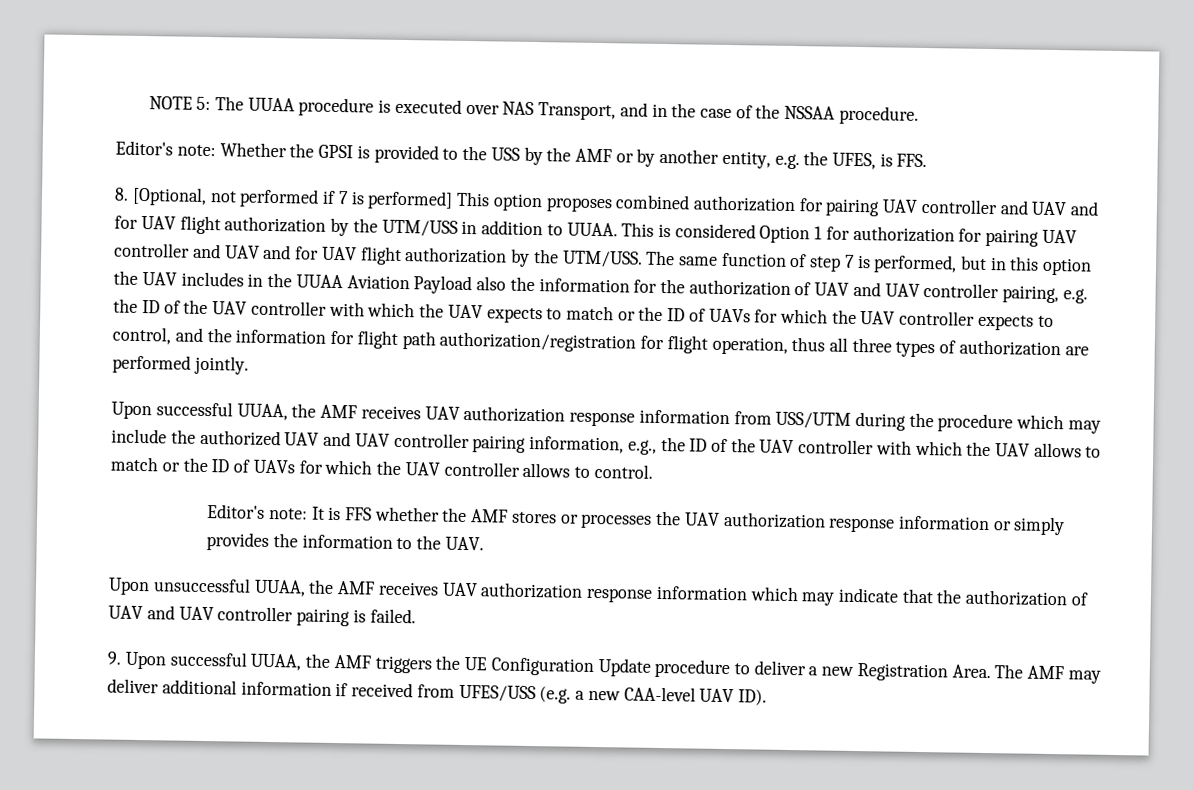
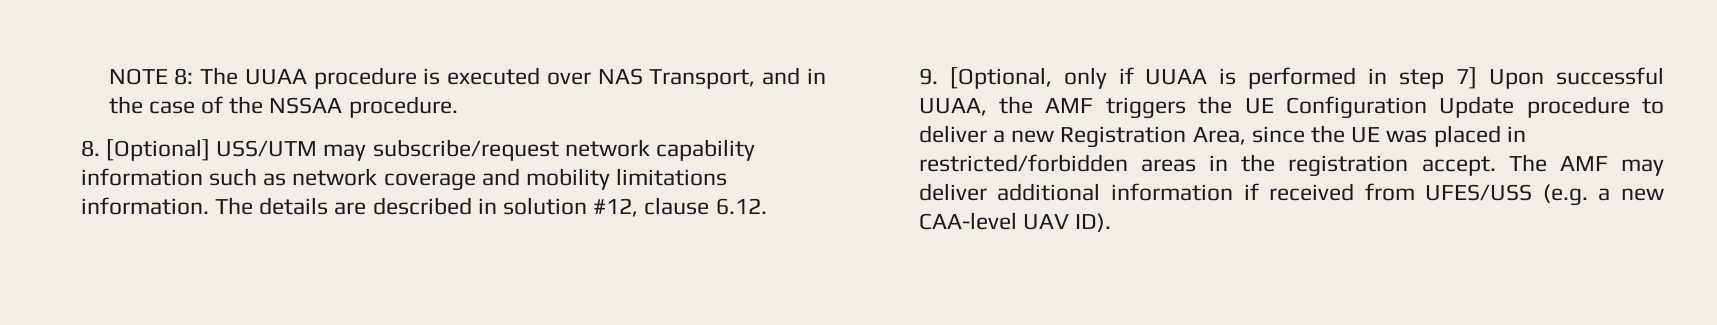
- NOTE 5: The UUAA procedure is executed over NAS Transport, and in the case of the NSSAA procedure.
+ NOTE 8: The UUAA procedure is executed over NAS Transport, and in the case of the NSSAA procedure.
- Editor's note: Whether the GPSI is provided to the USS by the AMF or by another entity, e.g. the UFES, is FFS.
- 8. [Optional, not performed if 7 is performed] This option proposes combined authorization for pairing UAV controller and UAV and for UAV flight authorization by the UTM/USS in addition to UUAA. This is considered Option 1 for authorization for pairing UAV controller and UAV and for UAV flight authorization by the UTM/USS. The same function of step 7 is performed, but in this option the UAV includes in the UUAA Aviation Payload also the information for the authorization of UAV and UAV controller pairing, e.g. the ID of the UAV controller with which the UAV expects to match or the ID of UAVs for which the UAV controller expects to control, and the information for flight path authorization/registration for flight operation, thus all three types of authorization are performed jointly.
- Upon successful UUAA, the AMF receives UAV authorization response information from USS/UTM during the procedure which may include the authorized UAV and UAV controller pairing information, e.g., the ID of the UAV controller with which the UAV allows to match or the ID of UAVs for which the UAV controller allows to control.
- Editor's note: It is FFS whether the AMF stores or processes the UAV authorization response information or simply provides the information to the UAV.
- Upon unsuccessful UUAA, the AMF receives UAV authorization response information which may indicate that the authorization of UAV and UAV controller pairing is failed.
- 9. Upon successful UUAA, the AMF triggers the UE Configuration Update procedure to deliver a new Registration Area.
+ 8. [Optional] USS/UTM may subscribe/request network capability information such as network coverage and mobility limitations information. The details are described in solution #12, clause 6.12.
+ 9. [Optional, only if UUAA is performed in step 7] Upon successful UUAA, the AMF triggers the UE Configuration Update procedure to deliver a new Registration Area, since the UE was placed in restricted/forbidden areas in the registration accept.

